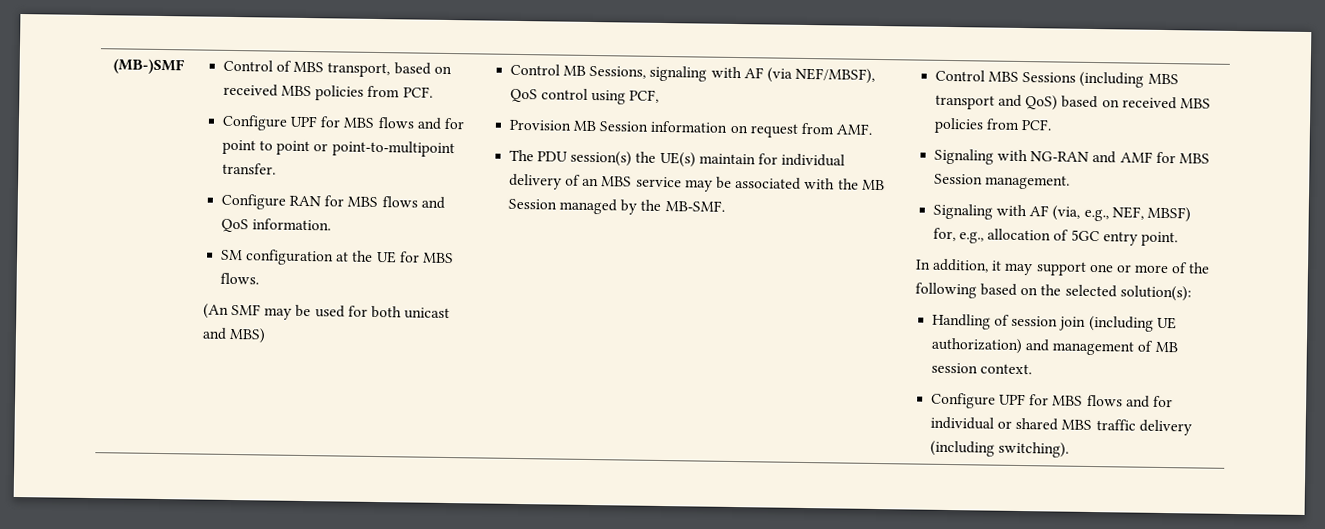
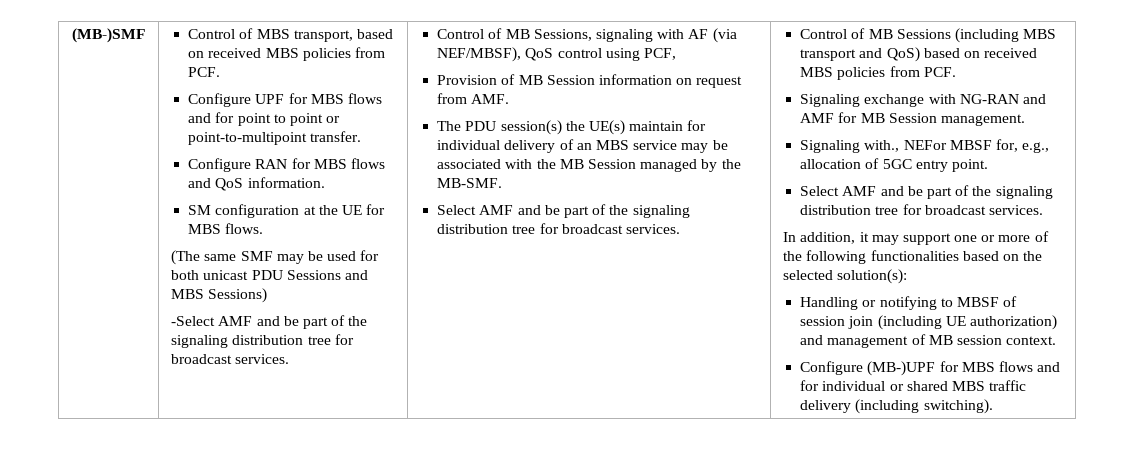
- (An SMF may be used for both unicast and MBS) | Control MB Sessions, signaling with AF (via NEF/MBSF), QoS control using PCF,
+ (The same SMF may be used for both unicast PDU Sessions and MBS Sessions)
+ -Select AMF and be part of the signaling distribution tree for broadcast services. | Control of MB Sessions, signaling with AF (via NEF/MBSF), QoS control using PCF,
- Provision MB Session information on request from AMF.
+ Provision of MB Session information on request from AMF.
- Control MBS Sessions (including MBS transport and QoS) based on received MBS policies from PCF.
+ Select AMF and be part of the signaling distribution tree for broadcast services. | Control of MB Sessions (including MBS transport and QoS) based on received MBS policies from PCF.
- Signaling with NG-RAN and AMF for MBS Session management.
+ Signaling exchange with NG-RAN and AMF for MB Session management.
- Signaling with AF (via, e.g., NEF, MBSF) for, e.g., allocation of 5GC entry point.
+ Signaling with., NEFor MBSF for, e.g., allocation of 5GC entry point.
+ Select AMF and be part of the signaling distribution tree for broadcast services.
- In addition, it may support one or more of the following based on the selected solution(s):
+ In addition, it may support one or more of the following functionalities based on the selected solution(s):
- Handling of session join (including UE authorization) and management of MB session context.
+ Handling or notifying to MBSF of session join (including UE authorization) and management of MB session context.
- Configure UPF for MBS flows and for individual or shared MBS traffic delivery (including switching).
+ Configure (MB-)UPF for MBS flows and for individual or shared MBS traffic delivery (including switching).

